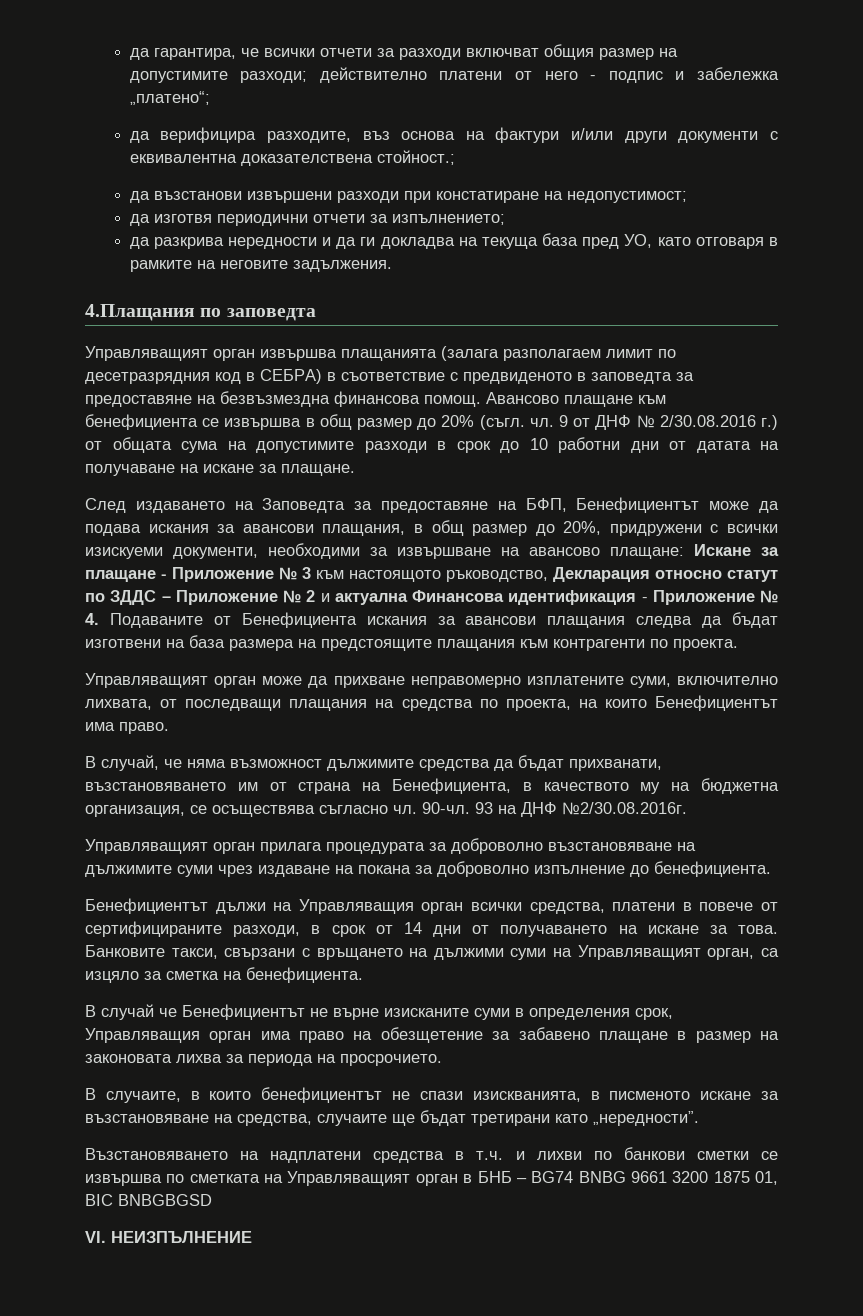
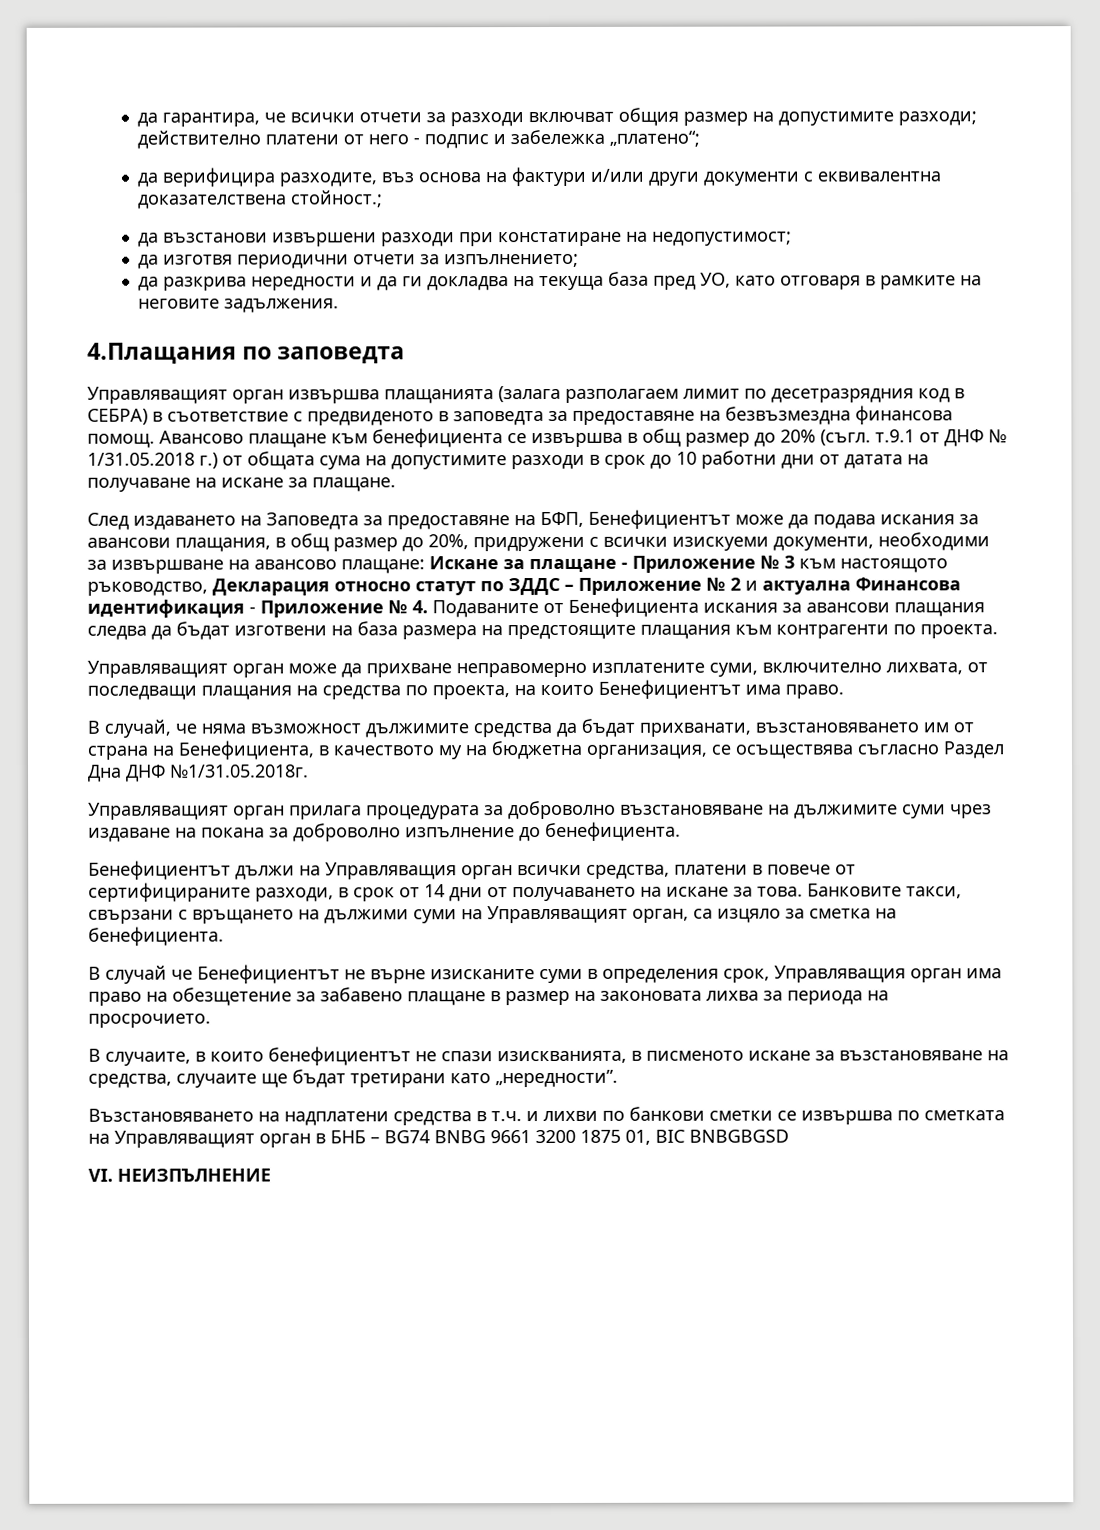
- Авансово плащане към бенефициента се извършва в общ размер до 20% (съгл. чл. 9 от ДНФ № 2/30.08.2016 г.) от общата сума на допустимите разходи в срок до 10 работни дни от датата на получаване на искане за плащане.
+ Авансово плащане към бенефициента се извършва в общ размер до 20% (съгл. т.9.1 от ДНФ № 1/31.05.2018 г.) от общата сума на допустимите разходи в срок до 10 работни дни от датата на получаване на искане за плащане.
- В случай, че няма възможност дължимите средства да бъдат прихванати, възстановяването им от страна на Бенефициента, в качеството му на бюджетна организация, се осъществява съгласно чл. 90-чл. 93 на ДНФ №2/30.08.2016г.
+ В случай, че няма възможност дължимите средства да бъдат прихванати, възстановяването им от страна на Бенефициента, в качеството му на бюджетна организация, се осъществява съгласно Раздел Дна ДНФ №1/31.05.2018г.

